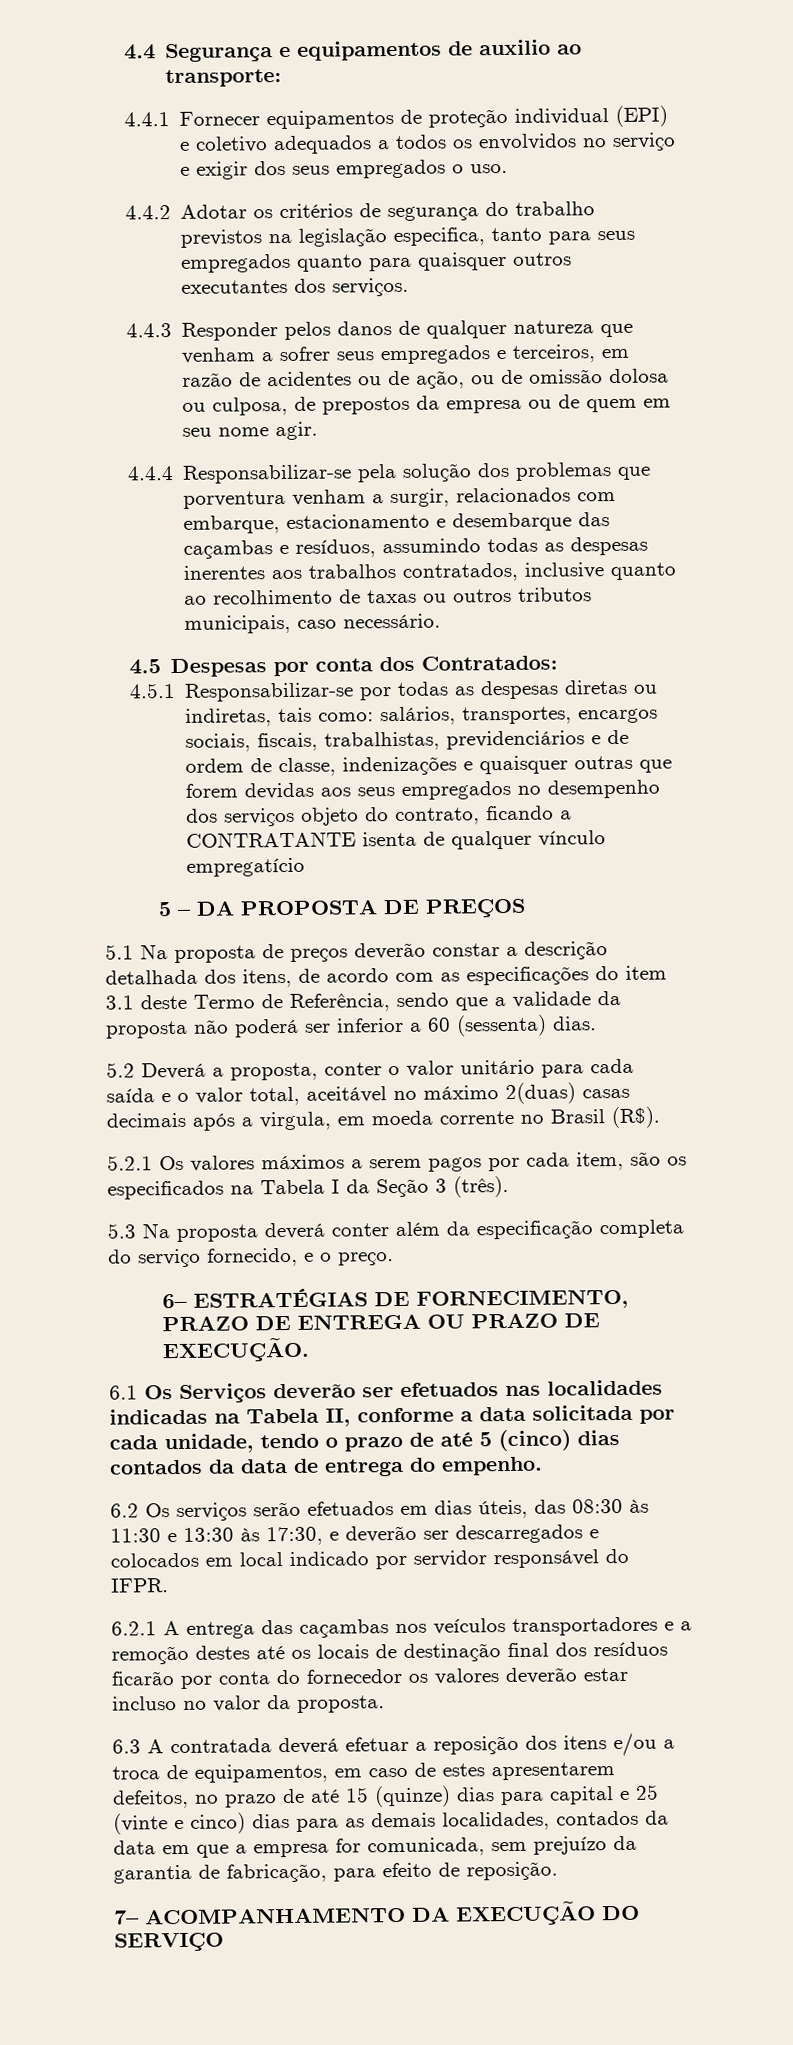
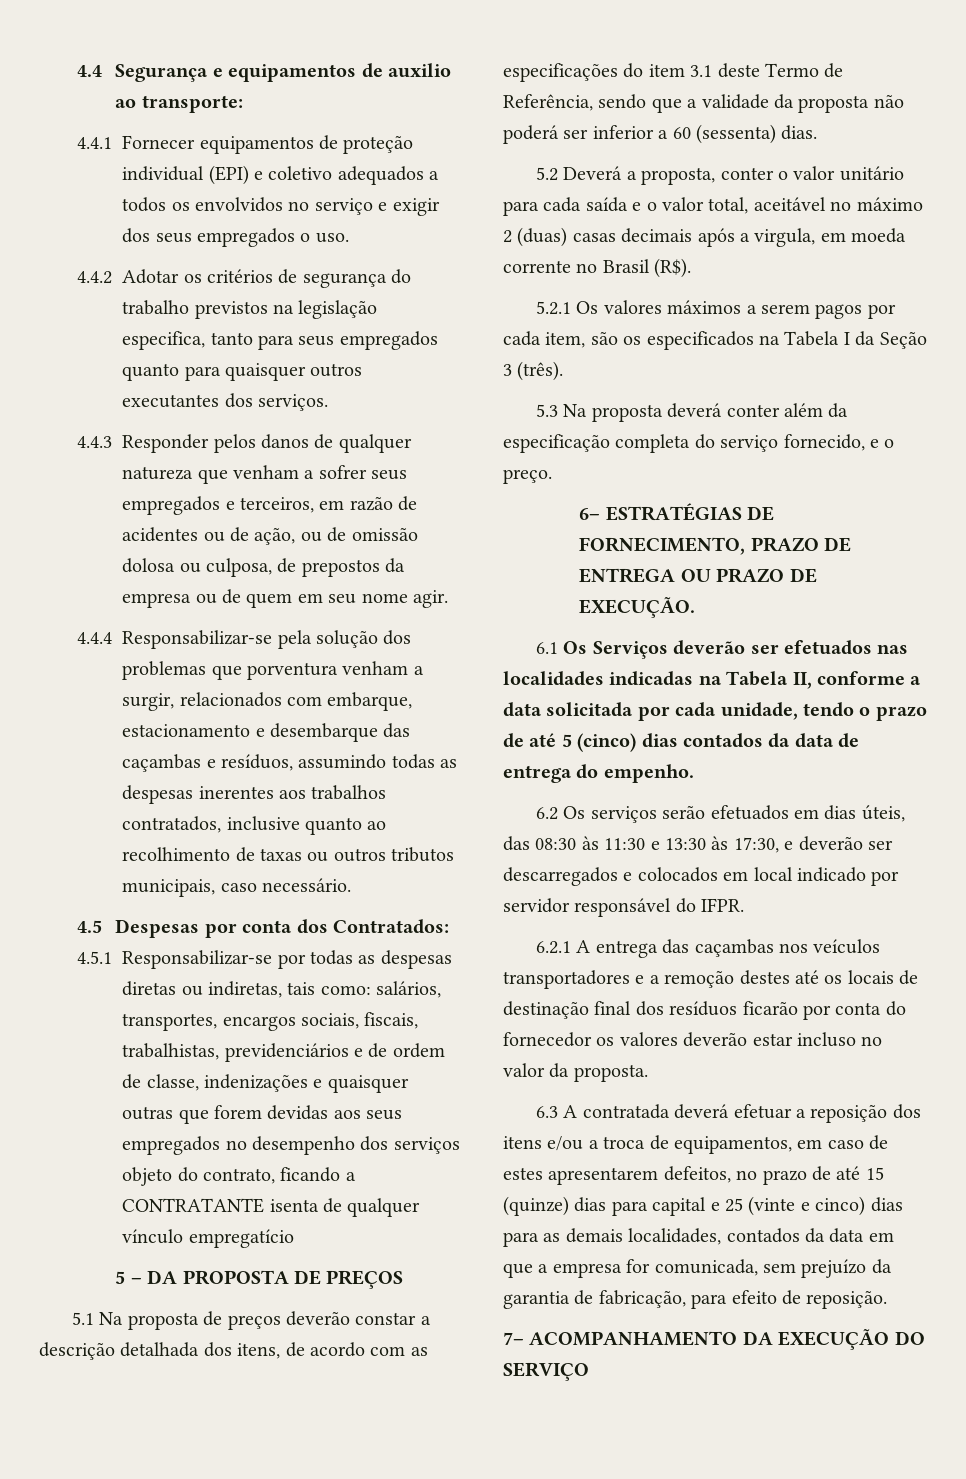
- 5.2 Deverá a proposta, conter o valor unitário para cada saída e o valor total, aceitável no máximo 2(duas) casas decimais após a virgula, em moeda corrente no Brasil (R$).
+ 5.2 Deverá a proposta, conter o valor unitário para cada saída e o valor total, aceitável no máximo 2 (duas) casas decimais após a virgula, em moeda corrente no Brasil (R$).

